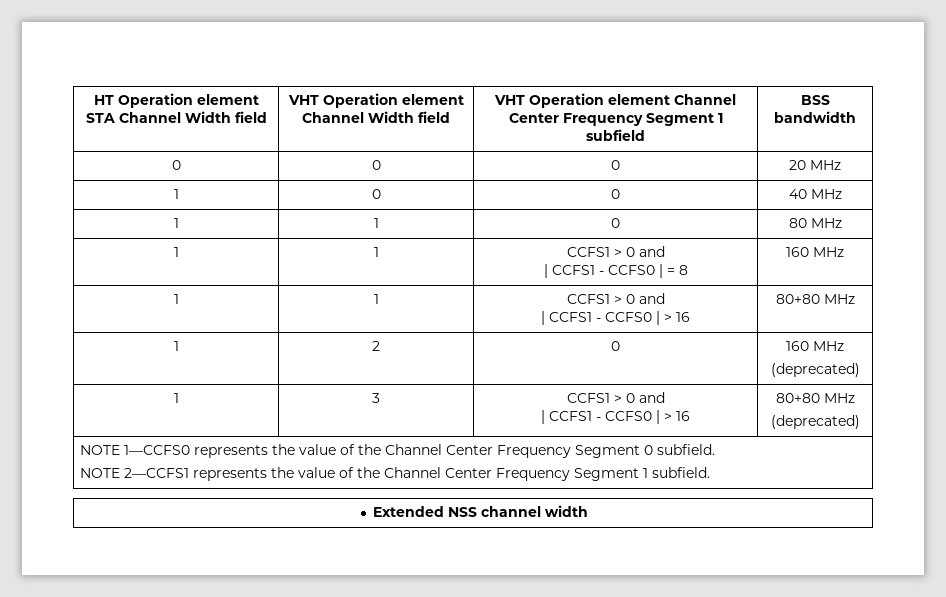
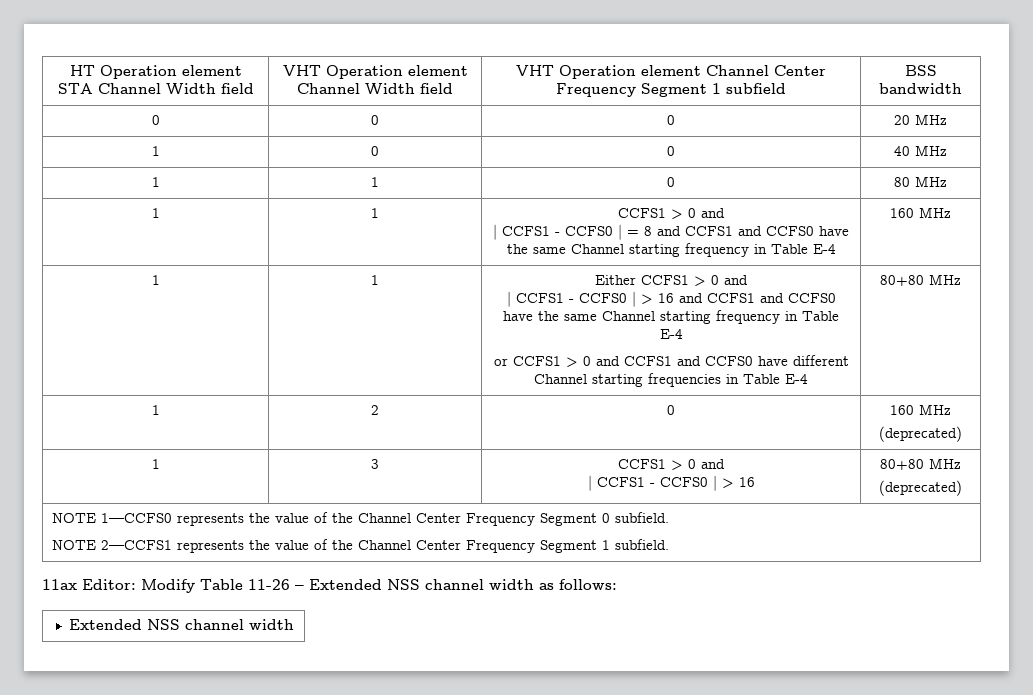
  1 | 1 | 0 | 80 MHz
  1 | 1 | CCFS1 > 0 and
- | CCFS1 - CCFS0 | = 8 | 160 MHz
+ | CCFS1 - CCFS0 | = 8 and CCFS1 and CCFS0 have the same Channel starting frequency in Table E-4 | 160 MHz
- 1 | 1 | CCFS1 > 0 and
- | CCFS1 - CCFS0 | > 16
+ 1 | 1 | Either CCFS1 > 0 and
+ | CCFS1 - CCFS0 | > 16 and CCFS1 and CCFS0 have the same Channel starting frequency in Table E-4
+ or CCFS1 > 0 and CCFS1 and CCFS0 have different Channel starting frequencies in Table E-4
+ 11ax Editor: Modify Table 11-26 – Extended NSS channel width as follows:

